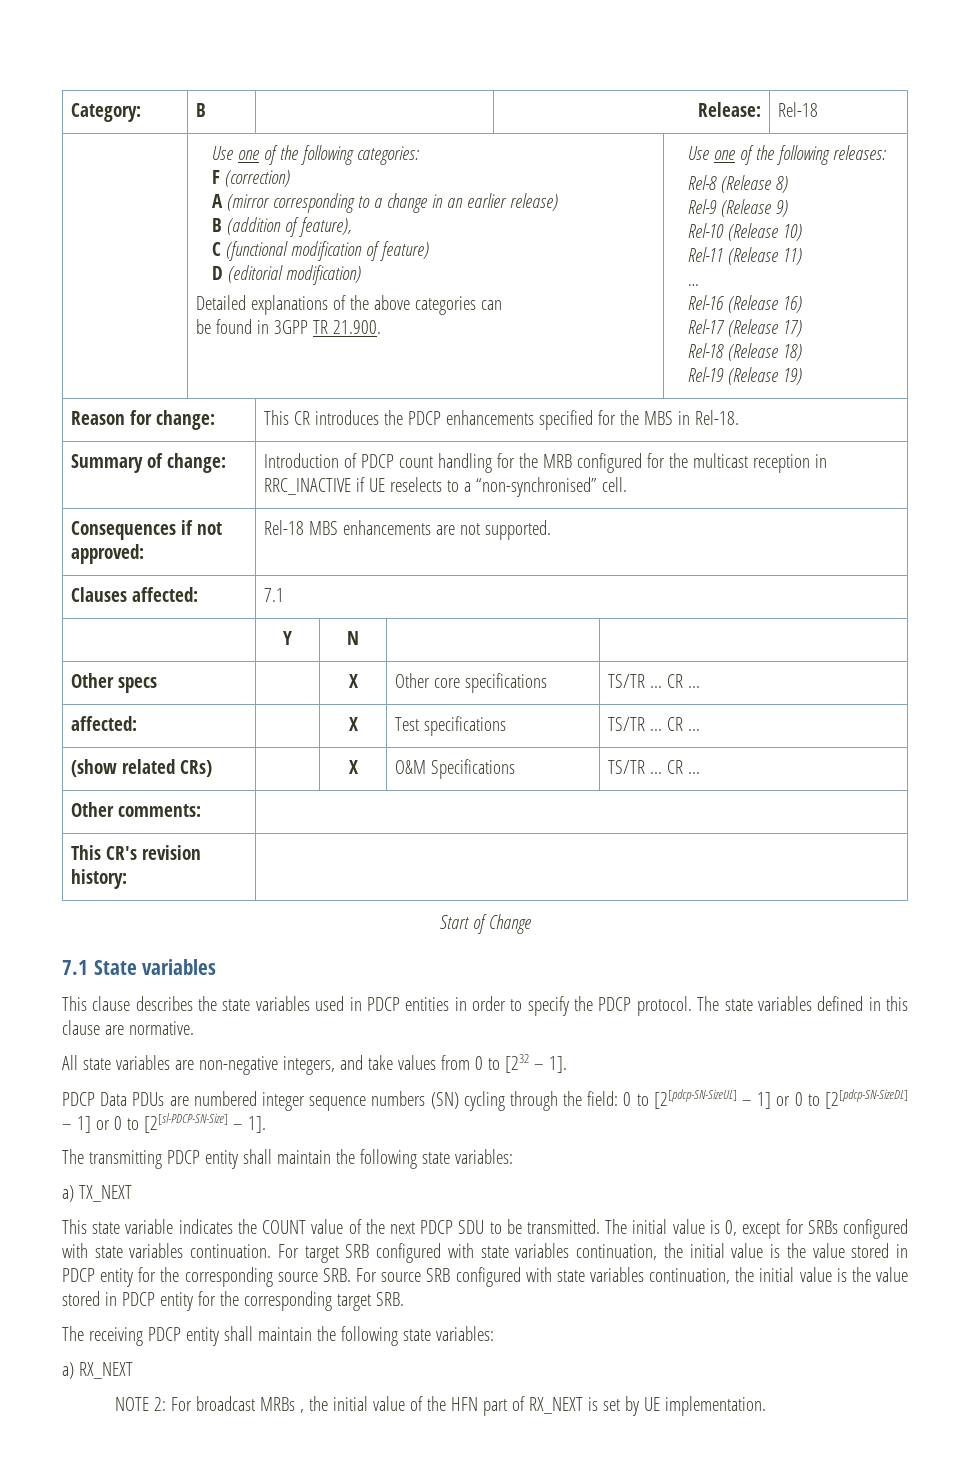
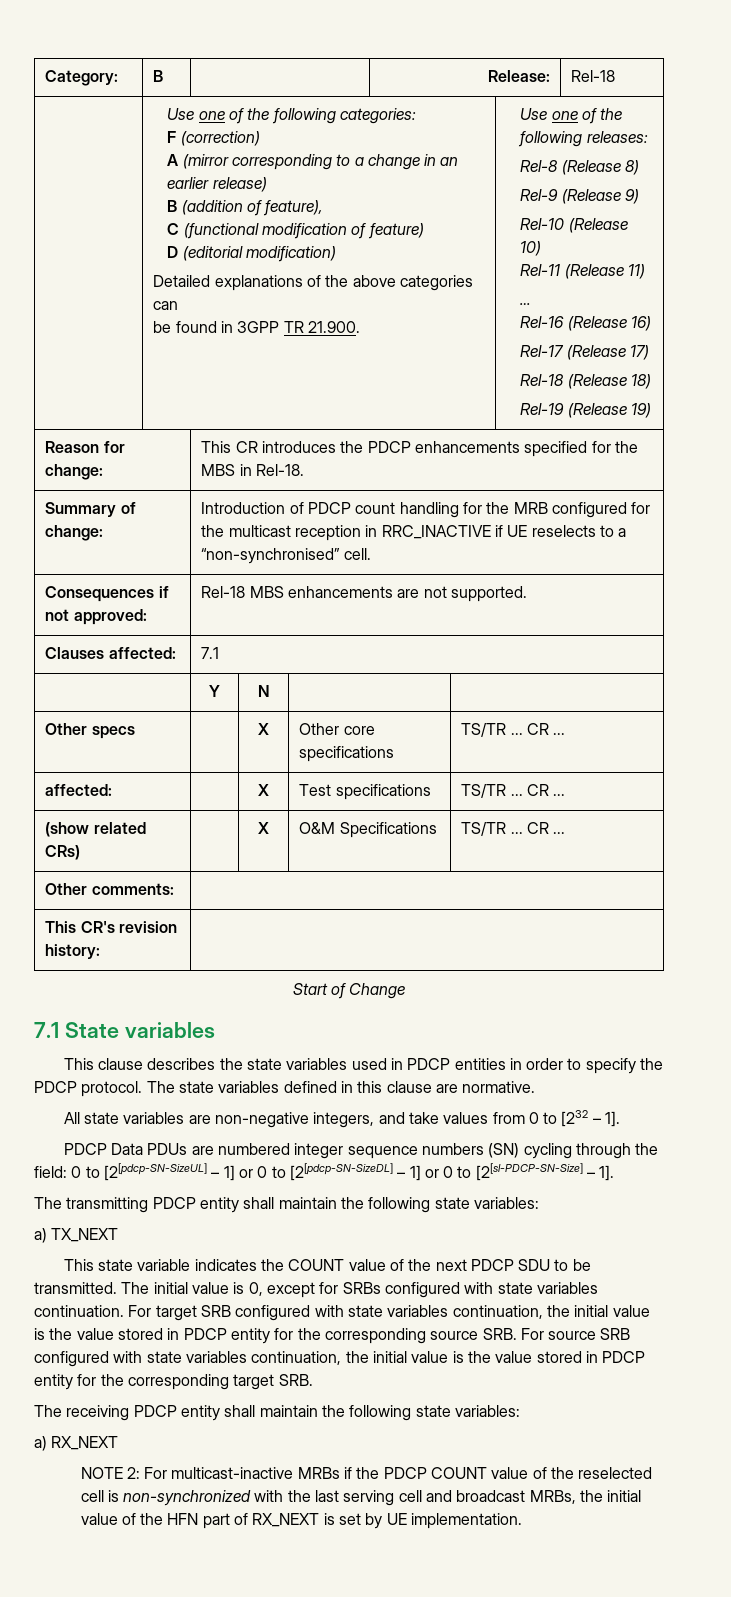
- NOTE 2: For broadcast MRBs , the initial value of the HFN part of RX_NEXT is set by UE implementation.
+ NOTE 2: For multicast-inactive MRBs if the PDCP COUNT value of the reselected cell is non-synchronized with the last serving cell and broadcast MRBs, the initial value of the HFN part of RX_NEXT is set by UE implementation.

